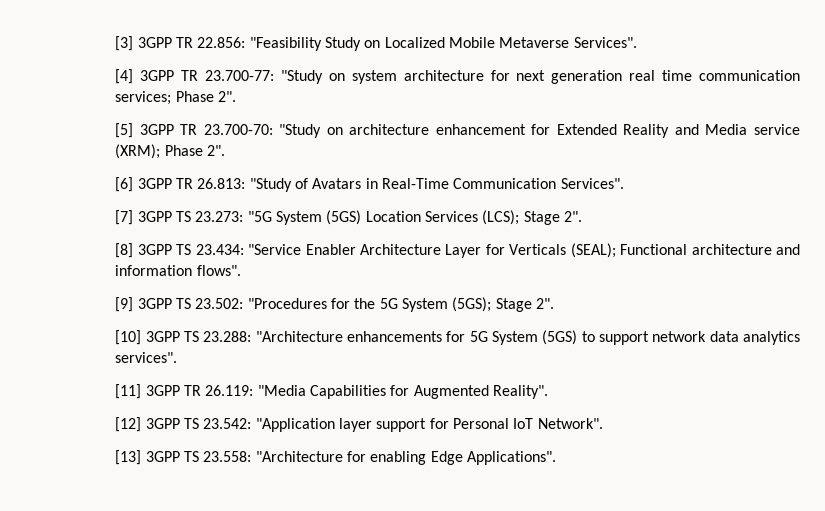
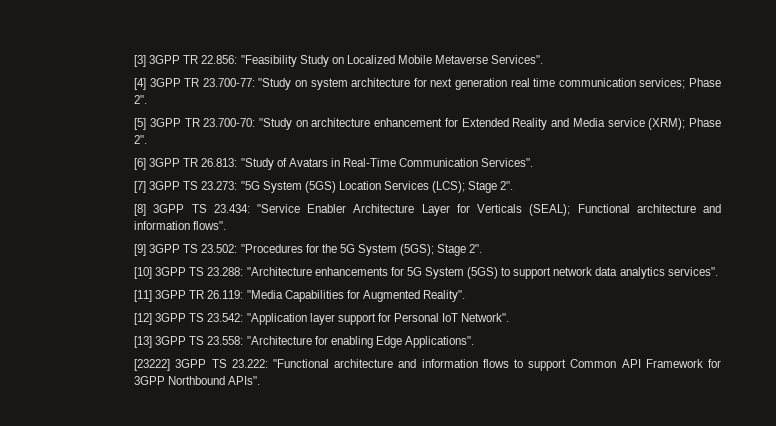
+ [23222] 3GPP TS 23.222: "Functional architecture and information flows to support Common API Framework for 3GPP Northbound APIs".

